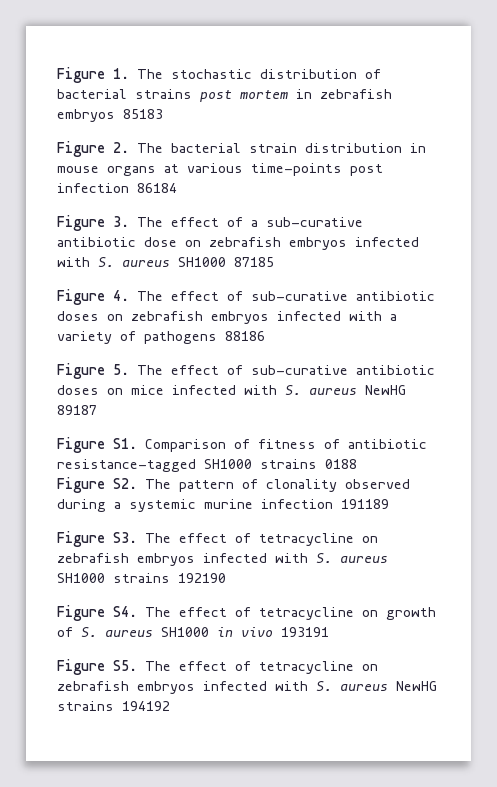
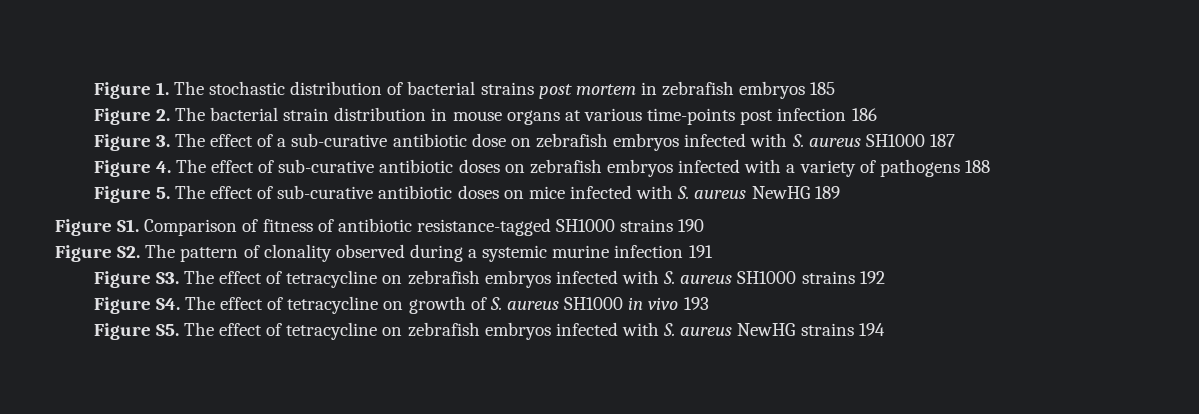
- Figure 1. The stochastic distribution of bacterial strains post mortem in zebrafish embryos 85183
+ Figure 1. The stochastic distribution of bacterial strains post mortem in zebrafish embryos 185
- Figure 2. The bacterial strain distribution in mouse organs at various time-points post infection 86184
+ Figure 2. The bacterial strain distribution in mouse organs at various time-points post infection 186
- Figure 3. The effect of a sub-curative antibiotic dose on zebrafish embryos infected with S. aureus SH1000 87185
+ Figure 3. The effect of a sub-curative antibiotic dose on zebrafish embryos infected with S. aureus SH1000 187
- Figure 4. The effect of sub-curative antibiotic doses on zebrafish embryos infected with a variety of pathogens 88186
+ Figure 4. The effect of sub-curative antibiotic doses on zebrafish embryos infected with a variety of pathogens 188
- Figure 5. The effect of sub-curative antibiotic doses on mice infected with S. aureus NewHG 89187
+ Figure 5. The effect of sub-curative antibiotic doses on mice infected with S. aureus NewHG 189
- Figure S1. Comparison of fitness of antibiotic resistance-tagged SH1000 strains 0188
+ Figure S1. Comparison of fitness of antibiotic resistance-tagged SH1000 strains 190
- Figure S2. The pattern of clonality observed during a systemic murine infection 191189
+ Figure S2. The pattern of clonality observed during a systemic murine infection 191
- Figure S3. The effect of tetracycline on zebrafish embryos infected with S. aureus SH1000 strains 192190
+ Figure S3. The effect of tetracycline on zebrafish embryos infected with S. aureus SH1000 strains 192
- Figure S4. The effect of tetracycline on growth of S. aureus SH1000 in vivo 193191
+ Figure S4. The effect of tetracycline on growth of S. aureus SH1000 in vivo 193
- Figure S5. The effect of tetracycline on zebrafish embryos infected with S. aureus NewHG strains 194192
+ Figure S5. The effect of tetracycline on zebrafish embryos infected with S. aureus NewHG strains 194

